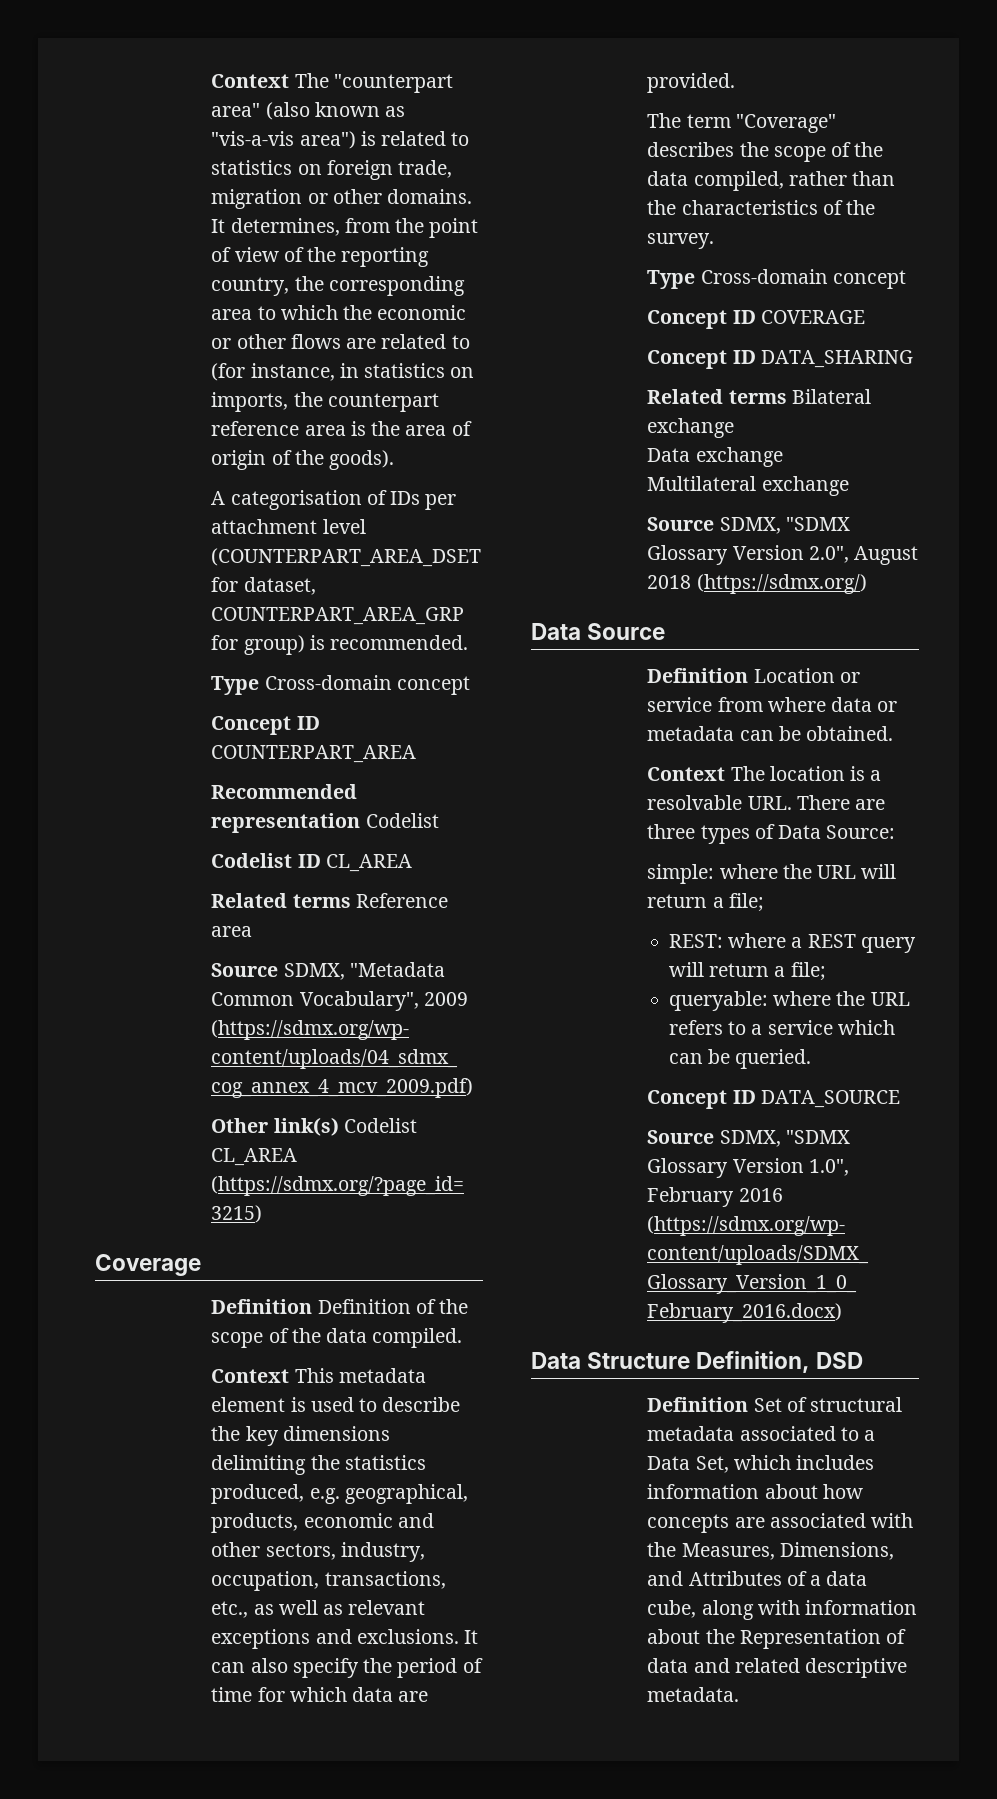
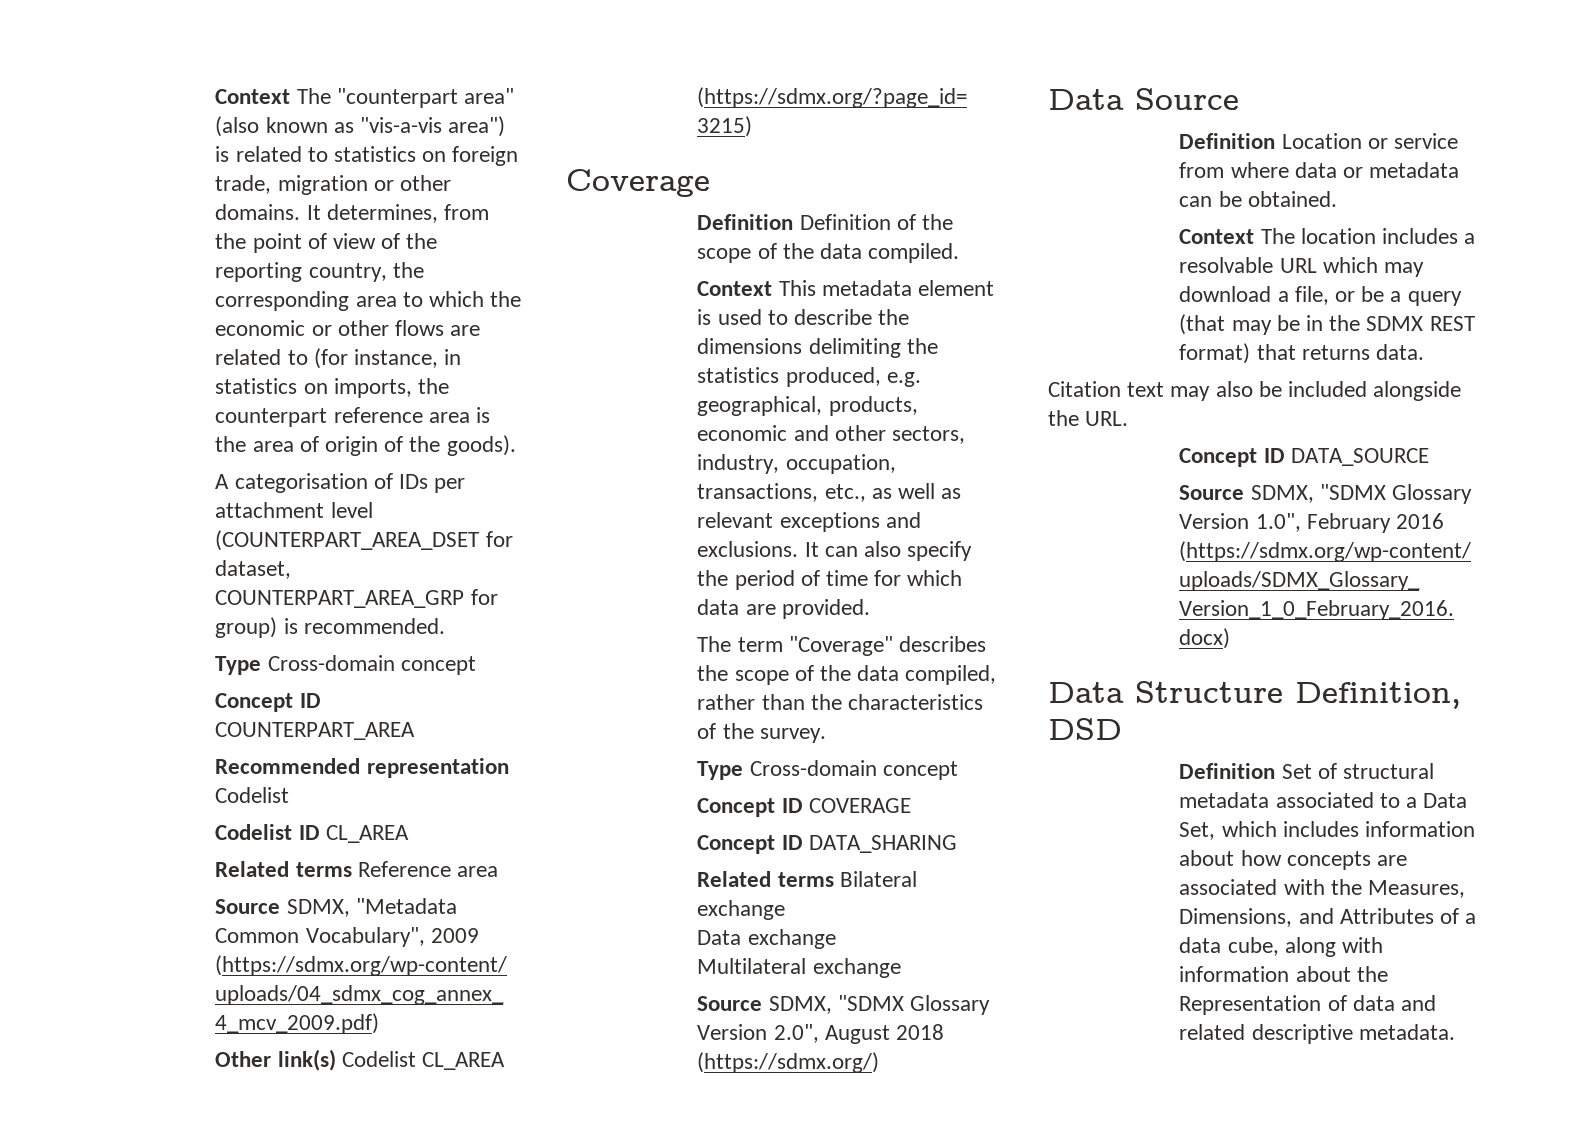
- Context This metadata element is used to describe the key dimensions delimiting the statistics produced, e.g. geographical, products, economic and other sectors, industry, occupation, transactions, etc., as well as relevant exceptions and exclusions.
+ Context This metadata element is used to describe the dimensions delimiting the statistics produced, e.g. geographical, products, economic and other sectors, industry, occupation, transactions, etc., as well as relevant exceptions and exclusions.
- Context The location is a resolvable URL. There are three types of Data Source:
- simple: where the URL will return a file;
- REST: where a REST query will return a file;
- queryable: where the URL refers to a service which can be queried.
+ Context The location includes a resolvable URL which may download a file, or be a query (that may be in the SDMX REST format) that returns data.
+ Citation text may also be included alongside the URL.

